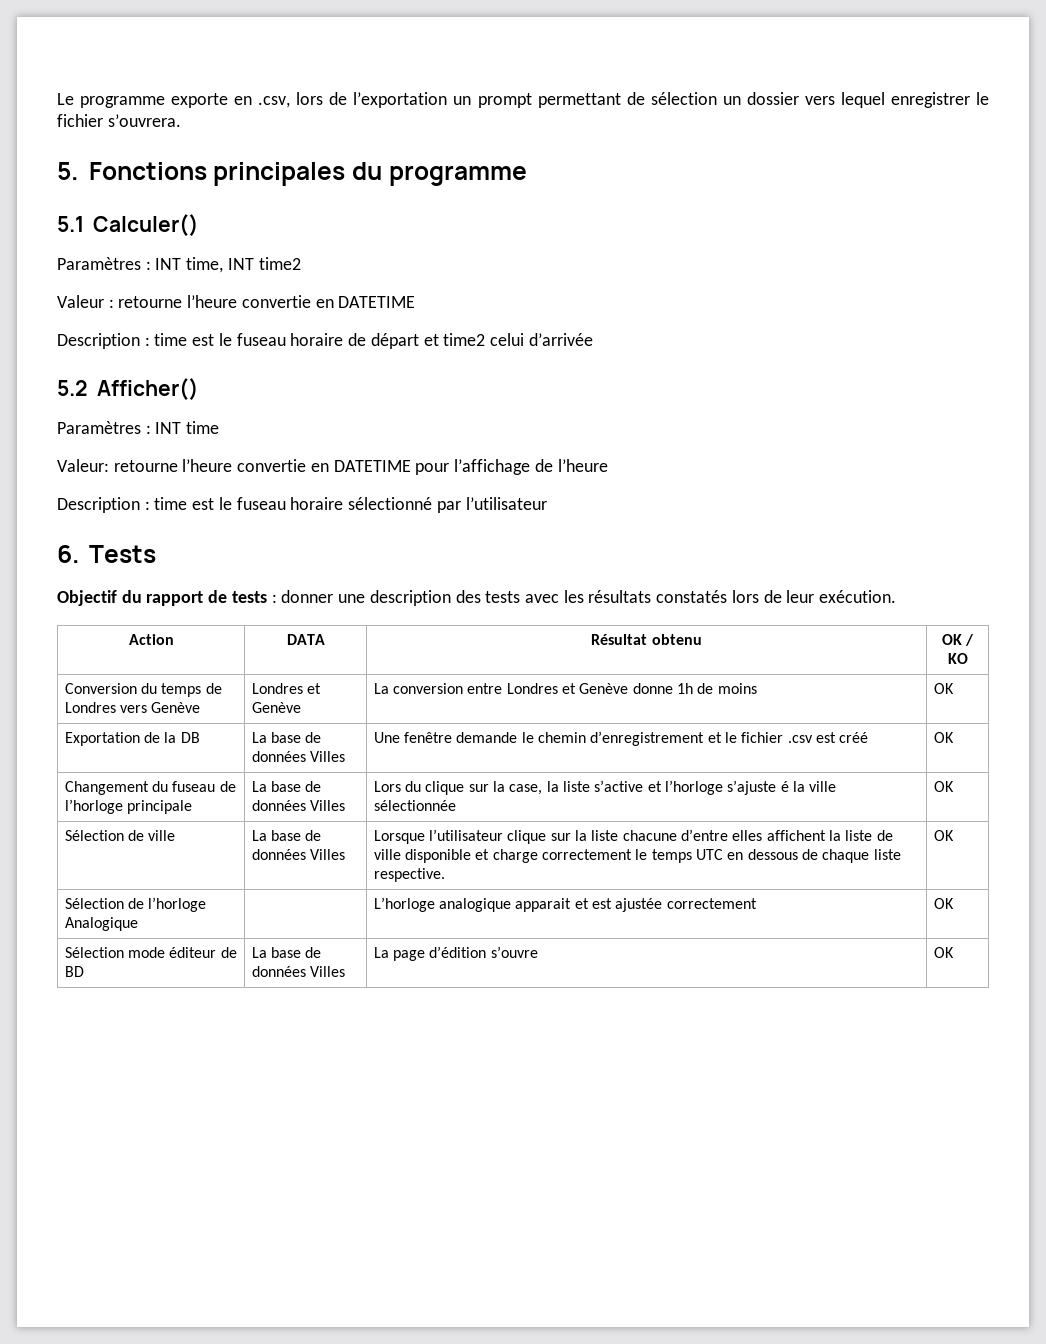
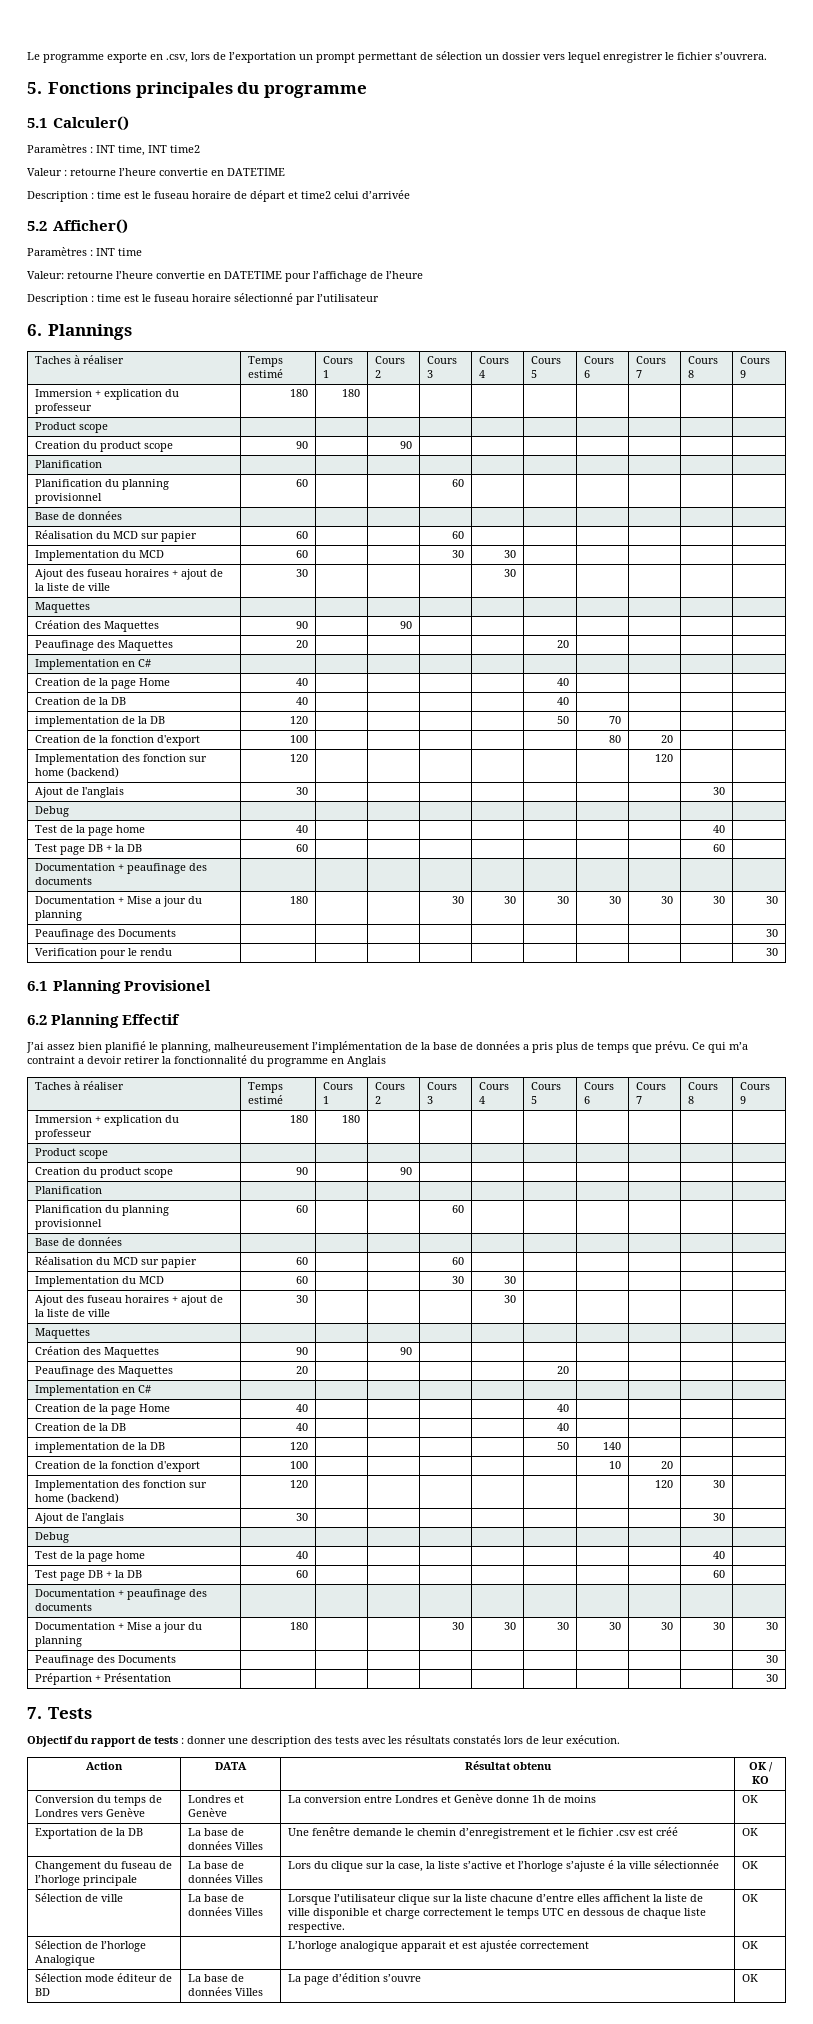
- 6. Tests
+ 6. Plannings
+ Taches à réaliser | Temps estimé | Cours 1 | Cours 2 | Cours 3 | Cours 4 | Cours 5 | Cours 6 | Cours 7 | Cours 8 | Cours 9
+ Immersion + explication du professeur | 180 | 180 | | | | | | | |
+ Product scope | | | | | | | | | |
+ Creation du product scope | 90 | | 90 | | | | | | |
+ Planification | | | | | | | | | |
+ Planification du planning provisionnel | 60 | | | 60 | | | | | |
+ Base de données | | | | | | | | | |
+ Réalisation du MCD sur papier | 60 | | | 60 | | | | | |
+ Implementation du MCD | 60 | | | 30 | 30 | | | | |
+ Ajout des fuseau horaires + ajout de la liste de ville | 30 | | | | 30 | | | | |
+ Maquettes | | | | | | | | | |
+ Création des Maquettes | 90 | | 90 | | | | | | |
+ Peaufinage des Maquettes | 20 | | | | | 20 | | | |
+ Implementation en C# | | | | | | | | | |
+ Creation de la page Home | 40 | | | | | 40 | | | |
+ Creation de la DB | 40 | | | | | 40 | | | |
+ implementation de la DB | 120 | | | | | 50 | 70 | | |
+ Creation de la fonction d'export | 100 | | | | | | 80 | 20 | |
+ Implementation des fonction sur home (backend) | 120 | | | | | | | 120 | |
+ Ajout de l'anglais | 30 | | | | | | | | 30 |
+ Debug | | | | | | | | | |
+ Test de la page home | 40 | | | | | | | | 40 |
+ Test page DB + la DB | 60 | | | | | | | | 60 |
+ Documentation + peaufinage des documents | | | | | | | | | |
+ Documentation + Mise a jour du planning | 180 | | | 30 | 30 | 30 | 30 | 30 | 30 | 30
+ Peaufinage des Documents | | | | | | | | | | 30
+ Verification pour le rendu | | | | | | | | | | 30
+ 6.1 Planning Provisionel
+ 6.2 Planning Effectif
+ J’ai assez bien planifié le planning, malheureusement l’implémentation de la base de données a pris plus de temps que prévu. Ce qui m’a contraint a devoir retirer la fonctionnalité du programme en Anglais
+ Taches à réaliser | Temps estimé | Cours 1 | Cours 2 | Cours 3 | Cours 4 | Cours 5 | Cours 6 | Cours 7 | Cours 8 | Cours 9
+ Immersion + explication du professeur | 180 | 180 | | | | | | | |
+ Product scope | | | | | | | | | |
+ Creation du product scope | 90 | | 90 | | | | | | |
+ Planification | | | | | | | | | |
+ Planification du planning provisionnel | 60 | | | 60 | | | | | |
+ Base de données | | | | | | | | | |
+ Réalisation du MCD sur papier | 60 | | | 60 | | | | | |
+ Implementation du MCD | 60 | | | 30 | 30 | | | | |
+ Ajout des fuseau horaires + ajout de la liste de ville | 30 | | | | 30 | | | | |
+ Maquettes | | | | | | | | | |
+ Création des Maquettes | 90 | | 90 | | | | | | |
+ Peaufinage des Maquettes | 20 | | | | | 20 | | | |
+ Implementation en C# | | | | | | | | | |
+ Creation de la page Home | 40 | | | | | 40 | | | |
+ Creation de la DB | 40 | | | | | 40 | | | |
+ implementation de la DB | 120 | | | | | 50 | 140 | | |
+ Creation de la fonction d'export | 100 | | | | | | 10 | 20 | |
+ Implementation des fonction sur home (backend) | 120 | | | | | | | 120 | 30 |
+ Ajout de l'anglais | 30 | | | | | | | | 30 |
+ Debug | | | | | | | | | |
+ Test de la page home | 40 | | | | | | | | 40 |
+ Test page DB + la DB | 60 | | | | | | | | 60 |
+ Documentation + peaufinage des documents | | | | | | | | | |
+ Documentation + Mise a jour du planning | 180 | | | 30 | 30 | 30 | 30 | 30 | 30 | 30
+ Peaufinage des Documents | | | | | | | | | | 30
+ Prépartion + Présentation | | | | | | | | | | 30
+ 7. Tests

